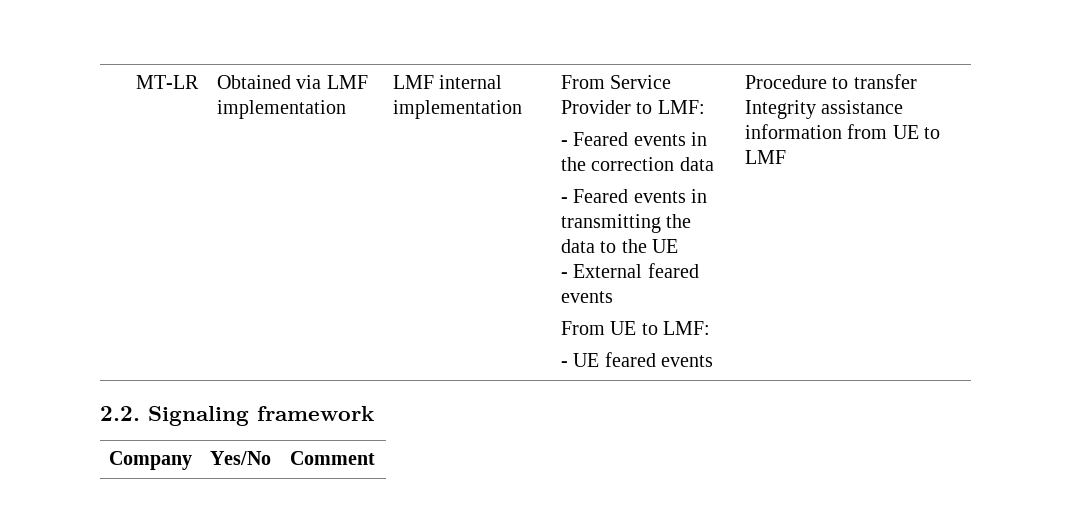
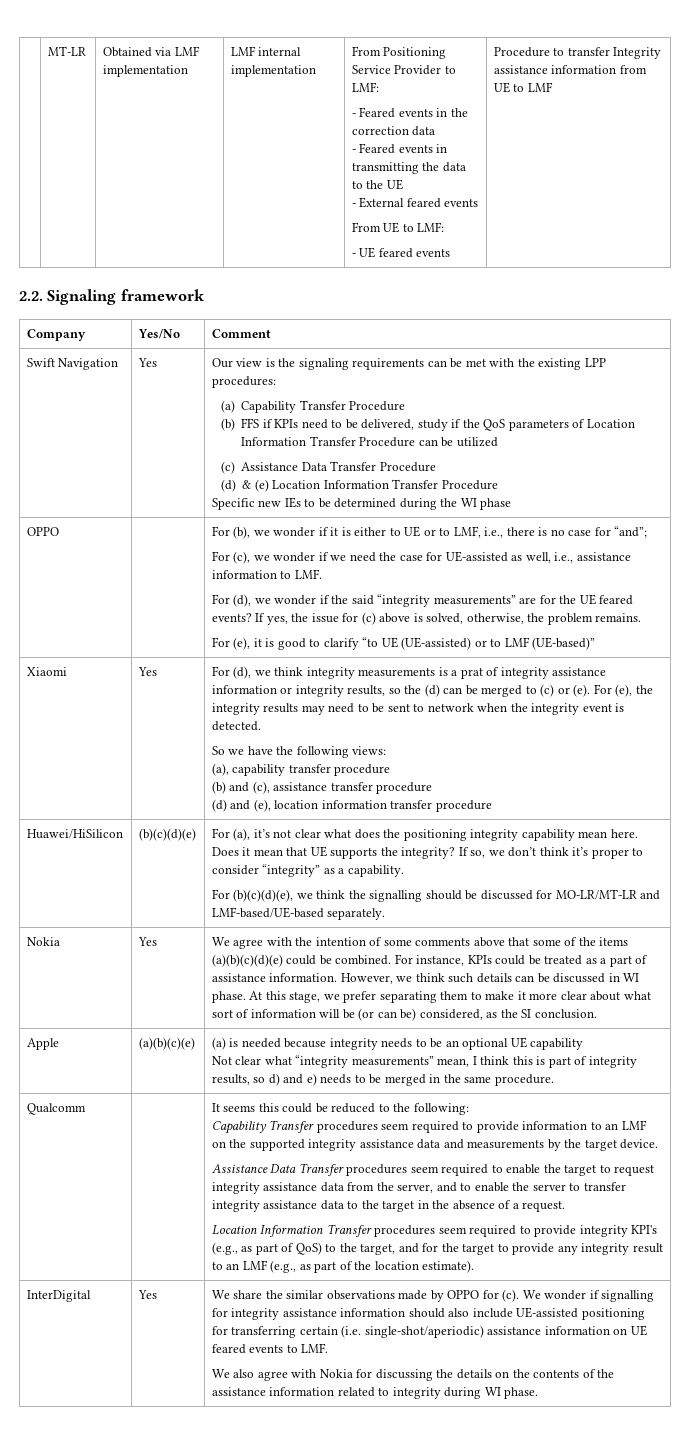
- From Service Provider to LMF:
+ From Positioning Service Provider to LMF:
+ Swift Navigation | Yes | Our view is the signaling requirements can be met with the existing LPP procedures:
+ (a) Capability Transfer Procedure
+ (b) FFS if KPIs need to be delivered, study if the QoS parameters of Location Information Transfer Procedure can be utilized
+ (c) Assistance Data Transfer Procedure
+ (d) & (e) Location Information Transfer Procedure
+ Specific new IEs to be determined during the WI phase
+ OPPO | | For (b), we wonder if it is either to UE or to LMF, i.e., there is no case for “and”;
+ For (c), we wonder if we need the case for UE-assisted as well, i.e., assistance information to LMF.
+ For (d), we wonder if the said “integrity measurements” are for the UE feared events? If yes, the issue for (c) above is solved, otherwise, the problem remains.
+ For (e), it is good to clarify “to UE (UE-assisted) or to LMF (UE-based)”
+ Xiaomi | Yes | For (d), we think integrity measurements is a prat of integrity assistance information or integrity results, so the (d) can be merged to (c) or (e). For (e), the integrity results may need to be sent to network when the integrity event is detected.
+ So we have the following views:
+ (a), capability transfer procedure
+ (b) and (c), assistance transfer procedure
+ (d) and (e), location information transfer procedure
+ Huawei/HiSilicon | (b)(c)(d)(e) | For (a), it’s not clear what does the positioning integrity capability mean here. Does it mean that UE supports the integrity? If so, we don’t think it’s proper to consider “integrity” as a capability.
+ For (b)(c)(d)(e), we think the signalling should be discussed for MO-LR/MT-LR and LMF-based/UE-based separately.
+ Nokia | Yes | We agree with the intention of some comments above that some of the items (a)(b)(c)(d)(e) could be combined. For instance, KPIs could be treated as a part of assistance information. However, we think such details can be discussed in WI phase. At this stage, we prefer separating them to make it more clear about what sort of information will be (or can be) considered, as the SI conclusion.
+ Apple | (a)(b)(c)(e) | (a) is needed because integrity needs to be an optional UE capability
+ Not clear what “integrity measurements” mean, I think this is part of integrity results, so d) and e) needs to be merged in the same procedure.
+ Qualcomm | | It seems this could be reduced to the following:
+ Capability Transfer procedures seem required to provide information to an LMF on the supported integrity assistance data and measurements by the target device.
+ Assistance Data Transfer procedures seem required to enable the target to request integrity assistance data from the server, and to enable the server to transfer integrity assistance data to the target in the absence of a request.
+ Location Information Transfer procedures seem required to provide integrity KPI's (e.g., as part of QoS) to the target, and for the target to provide any integrity result to an LMF (e.g., as part of the location estimate).
+ InterDigital | Yes | We share the similar observations made by OPPO for (c). We wonder if signalling for integrity assistance information should also include UE-assisted positioning for transferring certain (i.e. single-shot/aperiodic) assistance information on UE feared events to LMF.
+ We also agree with Nokia for discussing the details on the contents of the assistance information related to integrity during WI phase.

